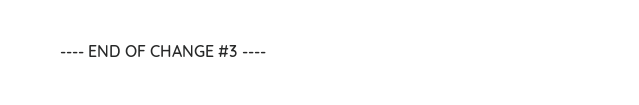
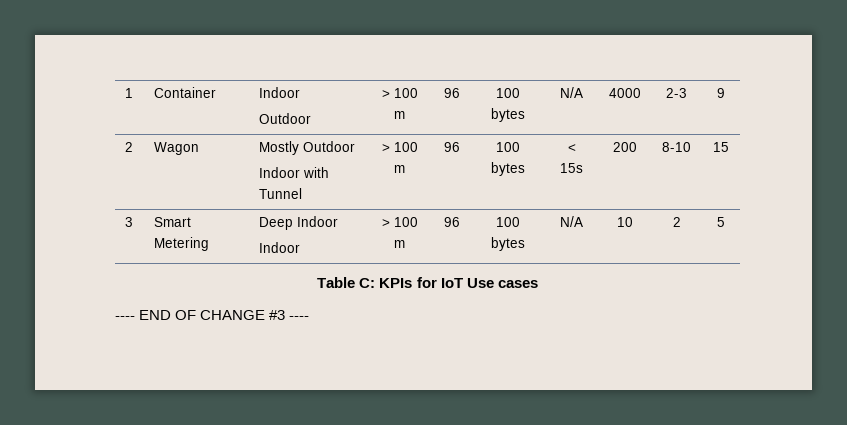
+ 1 | Container | Indoor
+ Outdoor | > 100 m | 96 | 100 bytes | N/A | 4000 | 2-3 | 9
+ 2 | Wagon | Mostly Outdoor
+ Indoor with Tunnel | > 100 m | 96 | 100 bytes | < 15s | 200 | 8-10 | 15
+ 3 | Smart Metering | Deep Indoor
+ Indoor | > 100 m | 96 | 100 bytes | N/A | 10 | 2 | 5
+ Table C: KPIs for IoT Use cases

